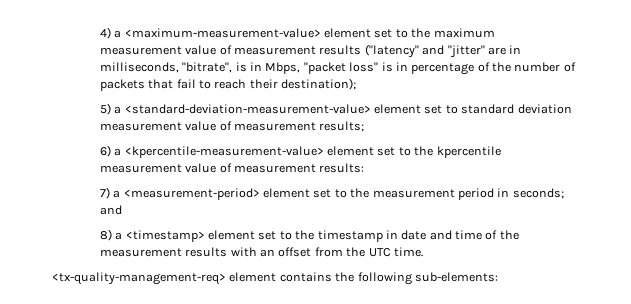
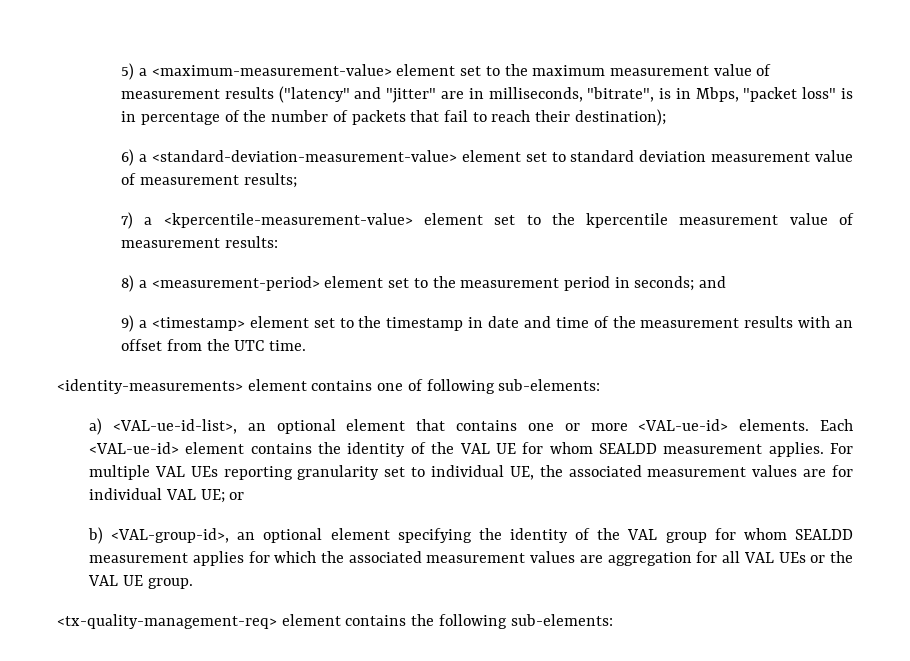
- 4) a <maximum-measurement-value> element set to the maximum measurement value of measurement results ("latency" and "jitter" are in milliseconds, "bitrate", is in Mbps, "packet loss" is in percentage of the number of packets that fail to reach their destination);
+ 5) a <maximum-measurement-value> element set to the maximum measurement value of measurement results ("latency" and "jitter" are in milliseconds, "bitrate", is in Mbps, "packet loss" is in percentage of the number of packets that fail to reach their destination);
- 5) a <standard-deviation-measurement-value> element set to standard deviation measurement value of measurement results;
+ 6) a <standard-deviation-measurement-value> element set to standard deviation measurement value of measurement results;
- 6) a <kpercentile-measurement-value> element set to the kpercentile measurement value of measurement results:
+ 7) a <kpercentile-measurement-value> element set to the kpercentile measurement value of measurement results:
- 7) a <measurement-period> element set to the measurement period in seconds; and
+ 8) a <measurement-period> element set to the measurement period in seconds; and
- 8) a <timestamp> element set to the timestamp in date and time of the measurement results with an offset from the UTC time.
+ 9) a <timestamp> element set to the timestamp in date and time of the measurement results with an offset from the UTC time.
+ <identity-measurements> element contains one of following sub-elements:
+ a) <VAL-ue-id-list>, an optional element that contains one or more <VAL-ue-id> elements. Each <VAL-ue-id> element contains the identity of the VAL UE for whom SEALDD measurement applies. For multiple VAL UEs reporting granularity set to individual UE, the associated measurement values are for individual VAL UE; or
+ b) <VAL-group-id>, an optional element specifying the identity of the VAL group for whom SEALDD measurement applies for which the associated measurement values are aggregation for all VAL UEs or the VAL UE group.

